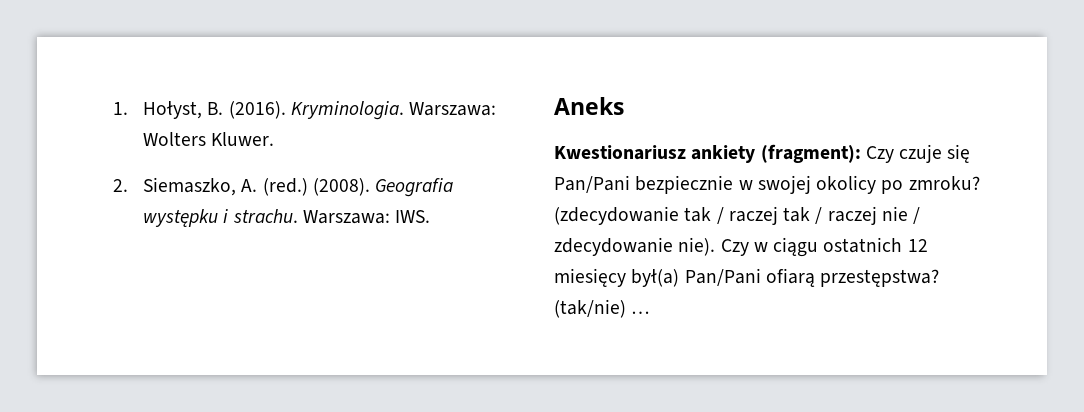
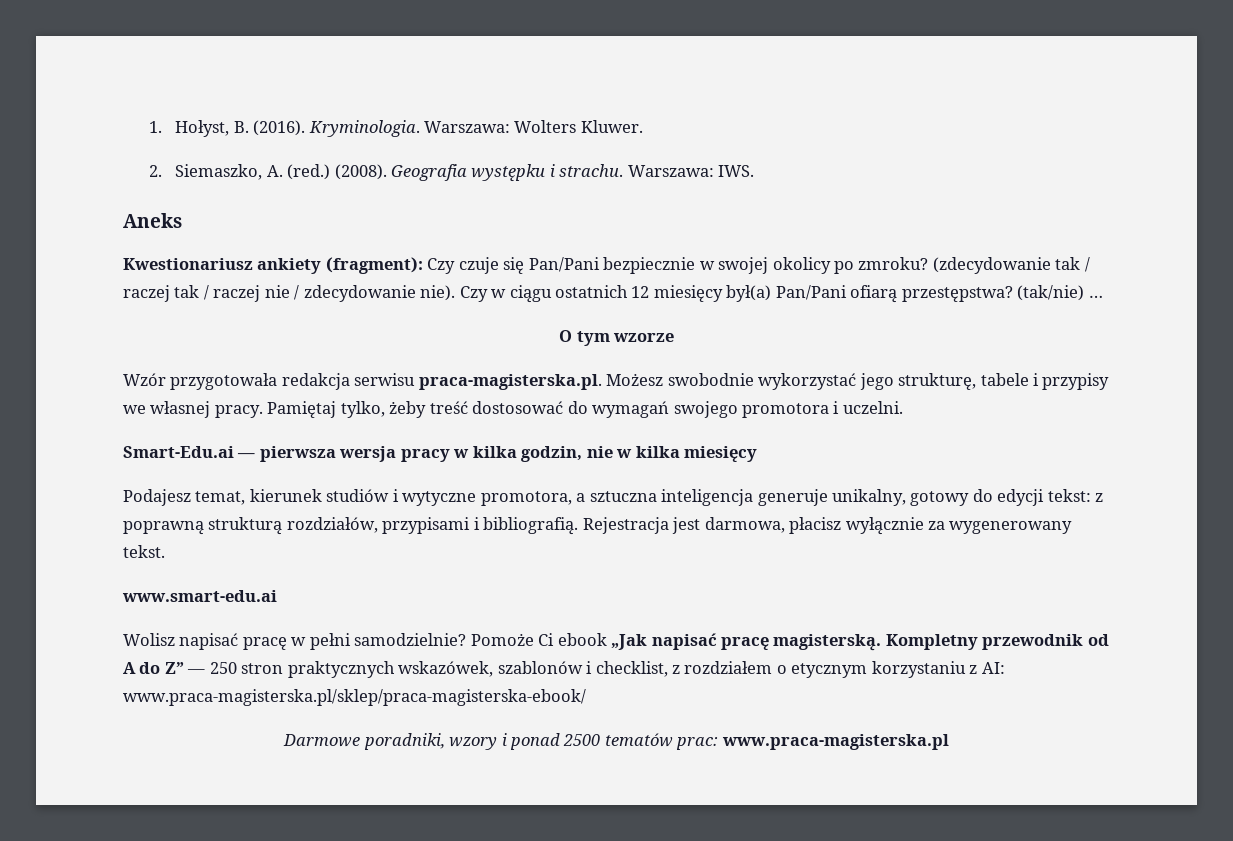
+ O tym wzorze
+ Wzór przygotowała redakcja serwisu praca-magisterska.pl. Możesz swobodnie wykorzystać jego strukturę, tabele i przypisy we własnej pracy. Pamiętaj tylko, żeby treść dostosować do wymagań swojego promotora i uczelni.
+ Smart-Edu.ai — pierwsza wersja pracy w kilka godzin, nie w kilka miesięcy
+ Podajesz temat, kierunek studiów i wytyczne promotora, a sztuczna inteligencja generuje unikalny, gotowy do edycji tekst: z poprawną strukturą rozdziałów, przypisami i bibliografią. Rejestracja jest darmowa, płacisz wyłącznie za wygenerowany tekst.
+ www.smart-edu.ai
+ Wolisz napisać pracę w pełni samodzielnie? Pomoże Ci ebook „Jak napisać pracę magisterską. Kompletny przewodnik od A do Z” — 250 stron praktycznych wskazówek, szablonów i checklist, z rozdziałem o etycznym korzystaniu z AI: www.praca-magisterska.pl/sklep/praca-magisterska-ebook/
+ Darmowe poradniki, wzory i ponad 2500 tematów prac: www.praca-magisterska.pl

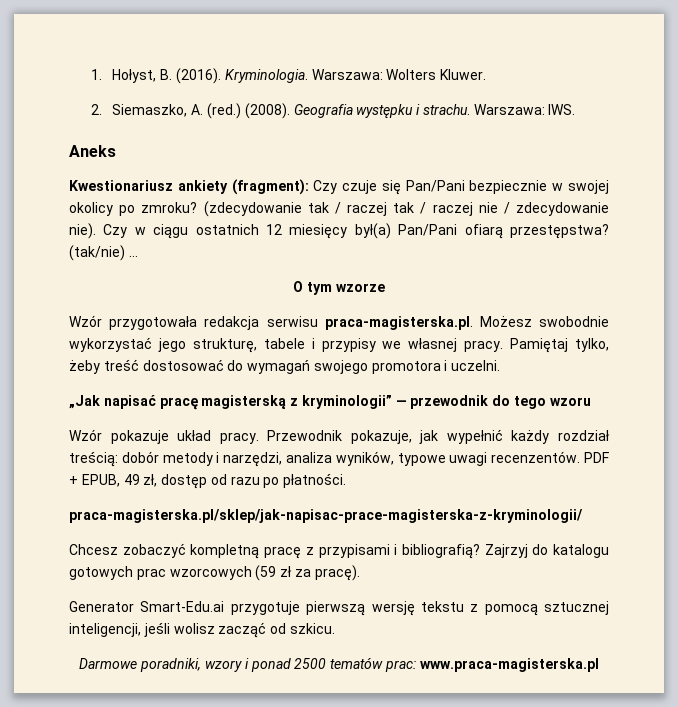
- Smart-Edu.ai — pierwsza wersja pracy w kilka godzin, nie w kilka miesięcy
- Podajesz temat, kierunek studiów i wytyczne promotora, a sztuczna inteligencja generuje unikalny, gotowy do edycji tekst: z poprawną strukturą rozdziałów, przypisami i bibliografią. Rejestracja jest darmowa, płacisz wyłącznie za wygenerowany tekst.
- www.smart-edu.ai
- Wolisz napisać pracę w pełni samodzielnie? Pomoże Ci ebook „Jak napisać pracę magisterską. Kompletny przewodnik od A do Z” — 250 stron praktycznych wskazówek, szablonów i checklist, z rozdziałem o etycznym korzystaniu z AI: www.praca-magisterska.pl/sklep/praca-magisterska-ebook/
+ „Jak napisać pracę magisterską z kryminologii” — przewodnik do tego wzoru
+ Wzór pokazuje układ pracy. Przewodnik pokazuje, jak wypełnić każdy rozdział treścią: dobór metody i narzędzi, analiza wyników, typowe uwagi recenzentów. PDF + EPUB, 49 zł, dostęp od razu po płatności.
+ praca-magisterska.pl/sklep/jak-napisac-prace-magisterska-z-kryminologii/
+ Chcesz zobaczyć kompletną pracę z przypisami i bibliografią? Zajrzyj do katalogu gotowych prac wzorcowych (59 zł za pracę).
+ Generator Smart-Edu.ai przygotuje pierwszą wersję tekstu z pomocą sztucznej inteligencji, jeśli wolisz zacząć od szkicu.

